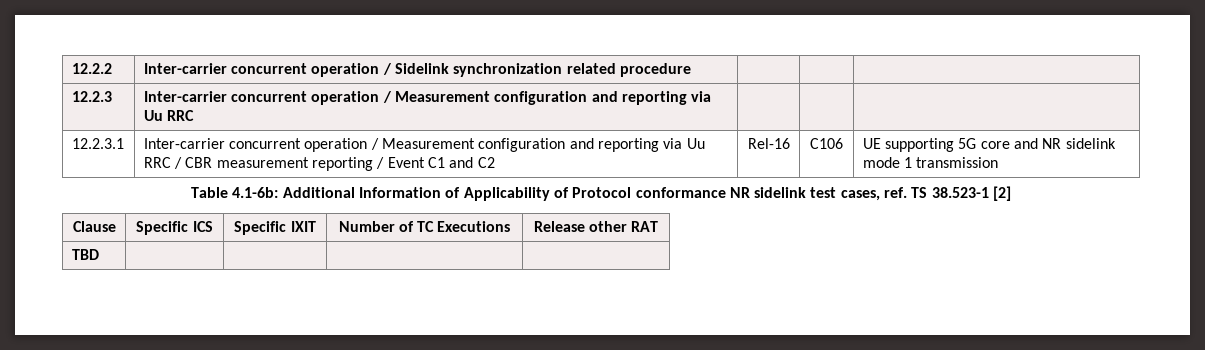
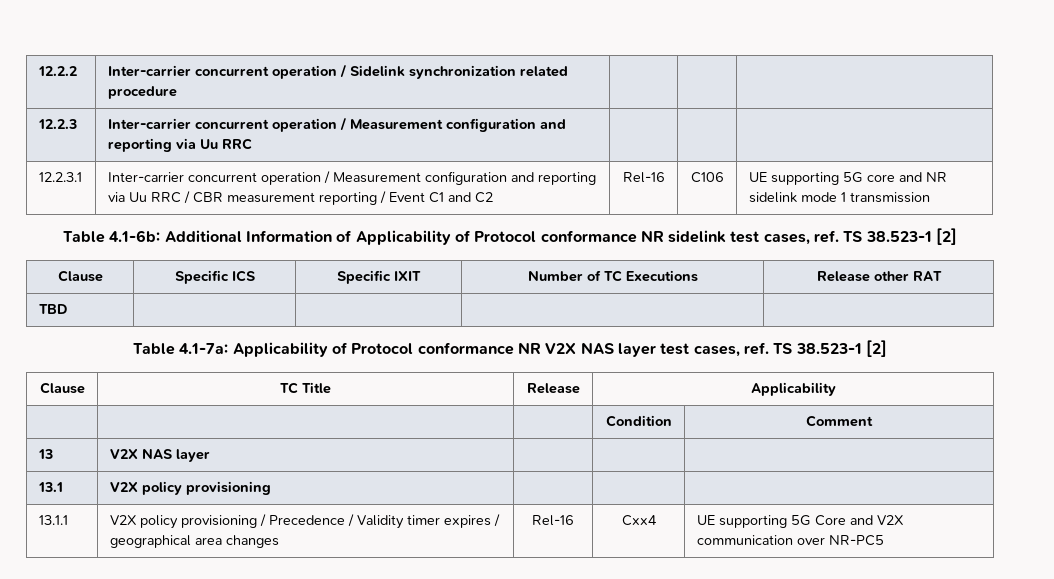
+ Table 4.1-7a: Applicability of Protocol conformance NR V2X NAS layer test cases, ref. TS 38.523-1 [2]
+ Clause | TC Title | Release | Applicability
+ | | | Condition | Comment
+ 13 | V2X NAS layer | | |
+ 13.1 | V2X policy provisioning | | |
+ 13.1.1 | V2X policy provisioning / Precedence / Validity timer expires / geographical area changes | Rel-16 | Cxx4 | UE supporting 5G Core and V2X communication over NR-PC5

